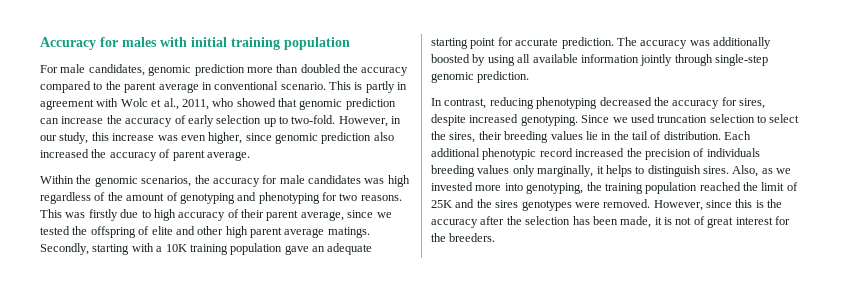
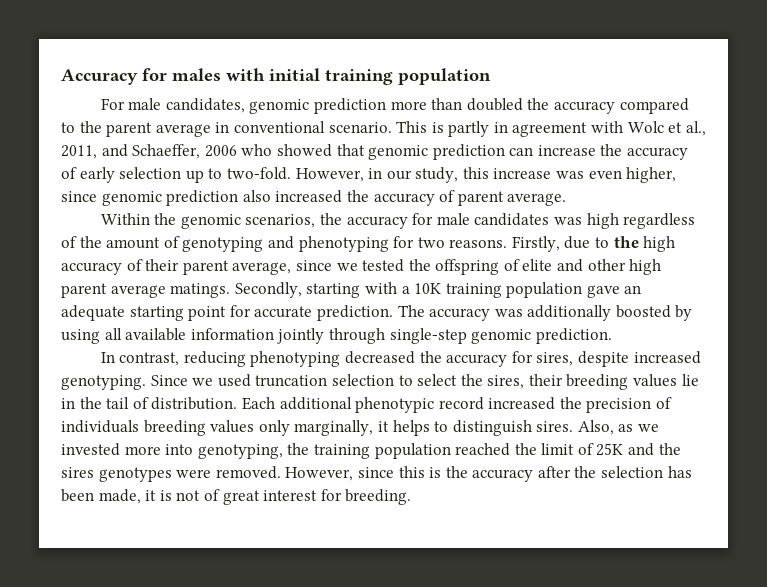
- This is partly in agreement with Wolc et al., 2011, who showed that genomic prediction can increase the accuracy of early selection up to two-fold.
+ This is partly in agreement with Wolc et al., 2011, and Schaeffer, 2006 who showed that genomic prediction can increase the accuracy of early selection up to two-fold.
- This was firstly due to high accuracy of their parent average, since we tested the offspring of elite and other high parent average matings.
+ Firstly, due to the high accuracy of their parent average, since we tested the offspring of elite and other high parent average matings.
- However, since this is the accuracy after the selection has been made, it is not of great interest for the breeders.
+ However, since this is the accuracy after the selection has been made, it is not of great interest for breeding.

